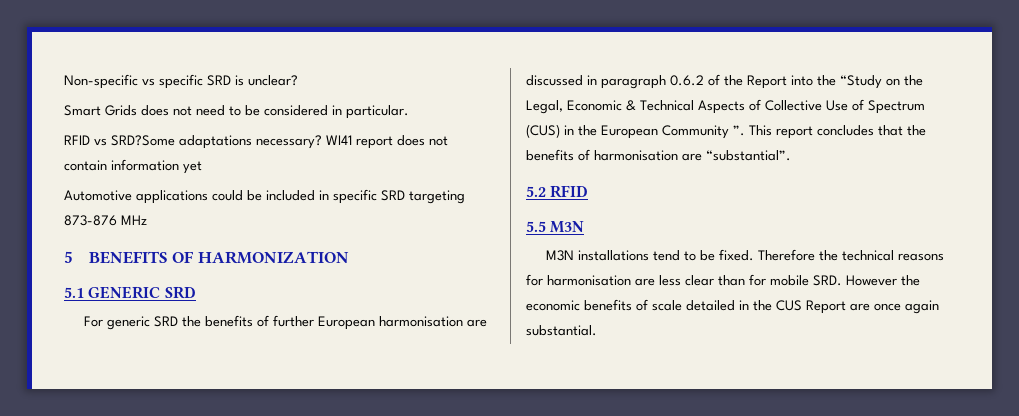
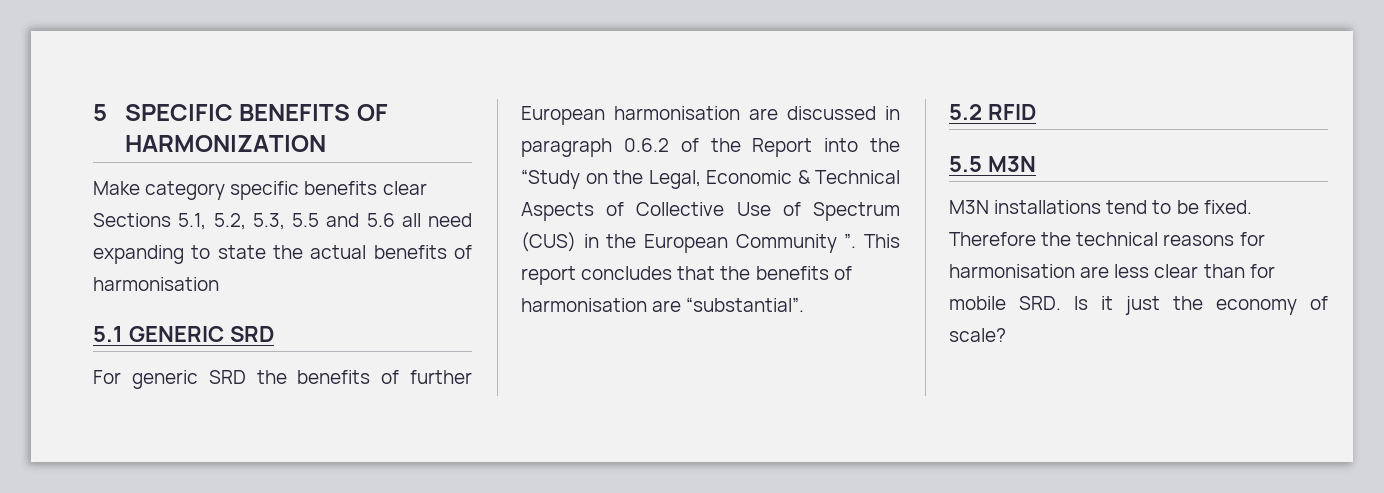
- Non-specific vs specific SRD is unclear?
- Smart Grids does not need to be considered in particular.
- RFID vs SRD?Some adaptations necessary? WI41 report does not contain information yet
- Automotive applications could be included in specific SRD targeting 873-876 MHz
- 5 BENEFITS OF HARMONIZATION
+ 5 SPECIFIC BENEFITS OF HARMONIZATION
+ Make category specific benefits clear Sections 5.1, 5.2, 5.3, 5.5 and 5.6 all need expanding to state the actual benefits of harmonisation
- Therefore the technical reasons for harmonisation are less clear than for mobile SRD. However the economic benefits of scale detailed in the CUS Report are once again substantial.
+ Therefore the technical reasons for harmonisation are less clear than for mobile SRD. Is it just the economy of scale?

